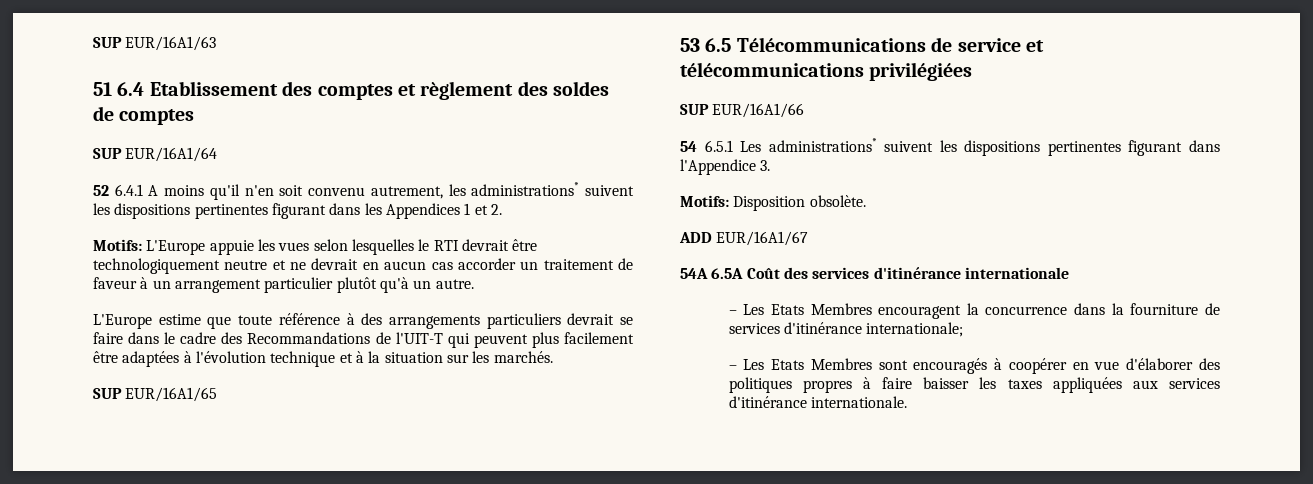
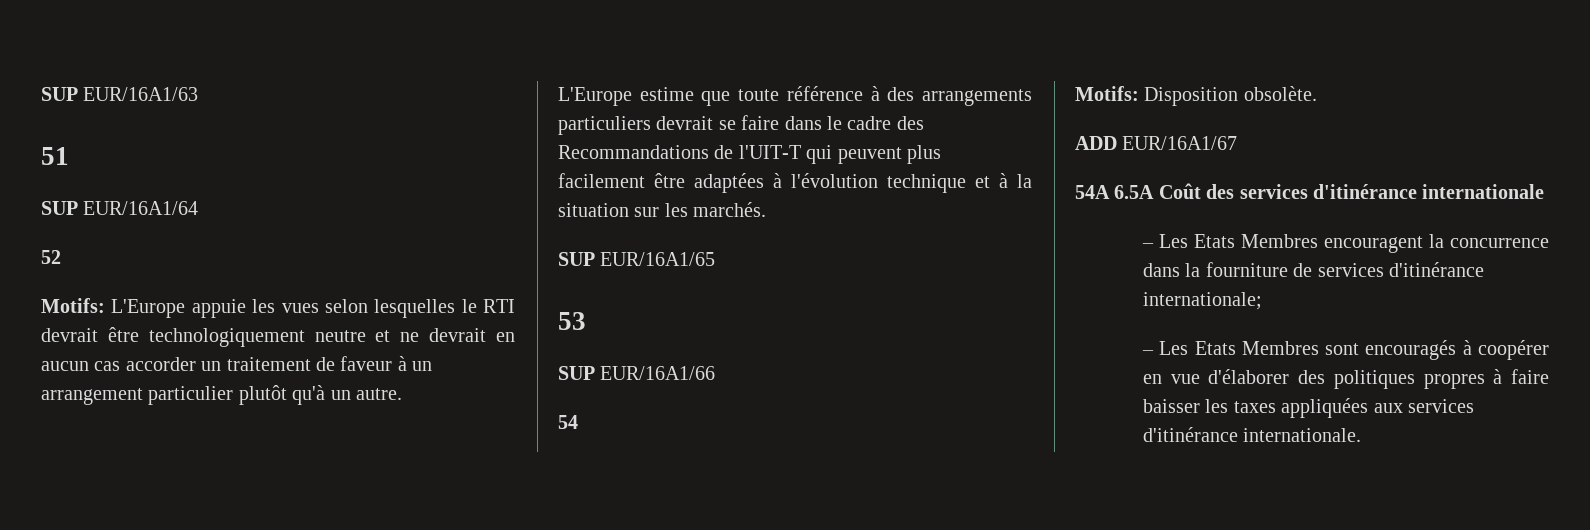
- 51 6.4 Etablissement des comptes et règlement des soldes de comptes
+ 51
  SUP EUR/16A1/64
- 52 6.4.1 A moins qu'il n'en soit convenu autrement, les administrations* suivent les dispositions pertinentes figurant dans les Appendices 1 et 2.
+ 52
- 53 6.5 Télécommunications de service et télécommunications privilégiées
+ 53
  SUP EUR/16A1/66
- 54 6.5.1 Les administrations* suivent les dispositions pertinentes figurant dans l'Appendice 3.
+ 54

